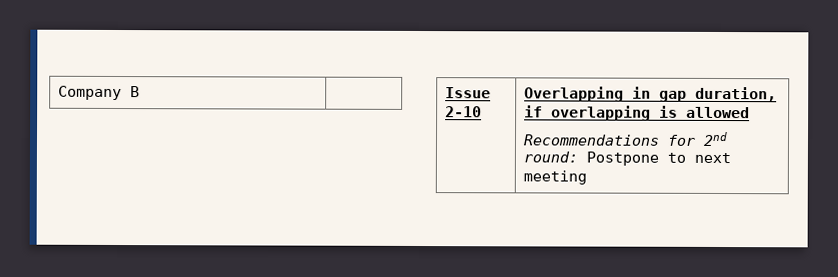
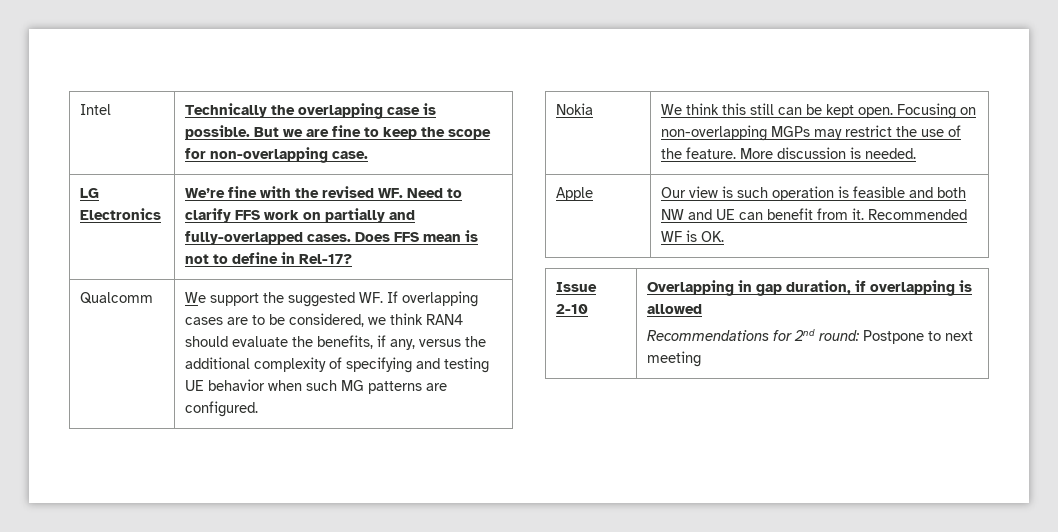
- Company B |
+ Intel | Technically the overlapping case is possible. But we are fine to keep the scope for non-overlapping case.
+ LG Electronics | We’re fine with the revised WF. Need to clarify FFS work on partially and fully-overlapped cases. Does FFS mean is not to define in Rel-17?
+ Qualcomm | We support the suggested WF. If overlapping cases are to be considered, we think RAN4 should evaluate the benefits, if any, versus the additional complexity of specifying and testing UE behavior when such MG patterns are configured.
+ Nokia | We think this still can be kept open. Focusing on non-overlapping MGPs may restrict the use of the feature. More discussion is needed.
+ Apple | Our view is such operation is feasible and both NW and UE can benefit from it. Recommended WF is OK.

